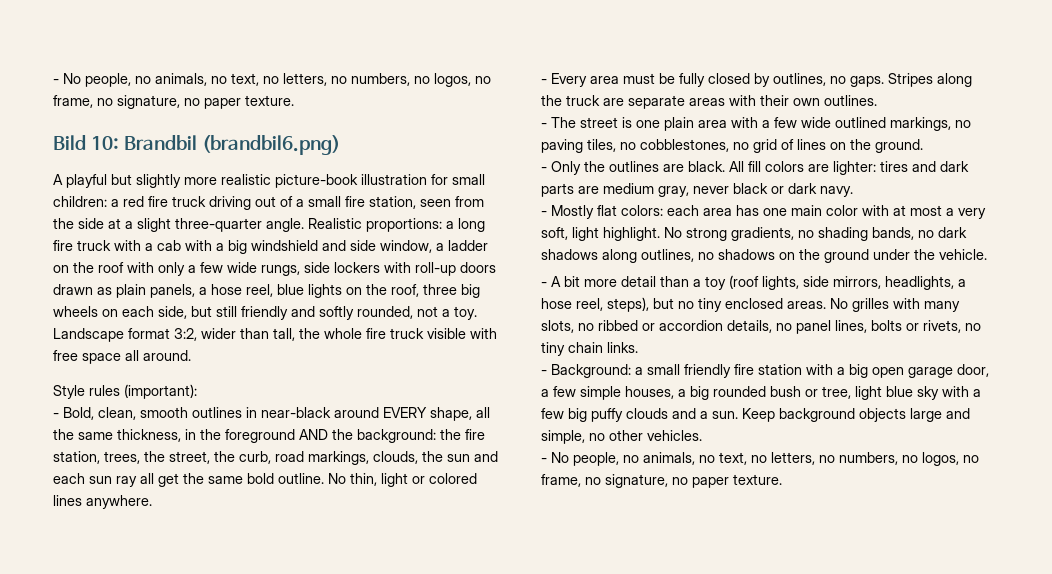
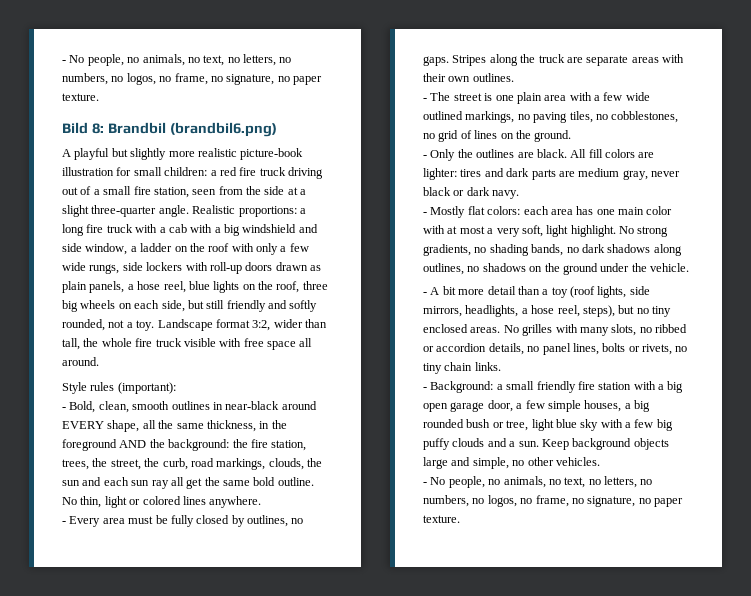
- Bild 10: Brandbil (brandbil6.png)
+ Bild 8: Brandbil (brandbil6.png)

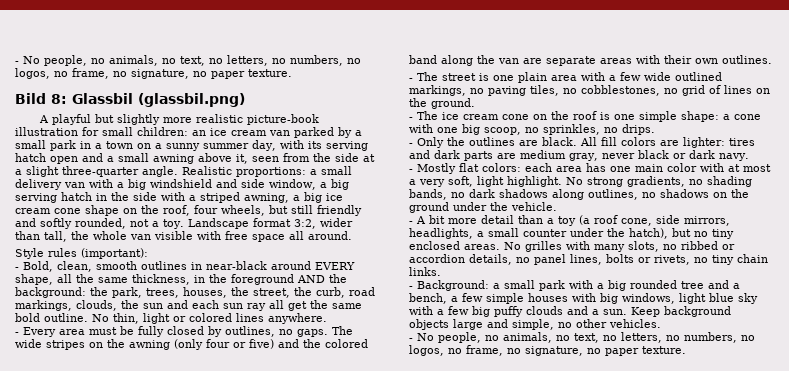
- Bild 8: Brandbil (brandbil6.png)
+ Bild 8: Glassbil (glassbil.png)
- A playful but slightly more realistic picture-book illustration for small children: a red fire truck driving out of a small fire station, seen from the side at a slight three-quarter angle.
+ A playful but slightly more realistic picture-book illustration for small children: an ice cream van parked by a small park in a town on a sunny summer day, with its serving hatch open and a small awning above it, seen from the side at a slight three-quarter angle.
- Realistic proportions: a long fire truck with a cab with a big windshield and side window, a ladder on the roof with only a few wide rungs, side lockers with roll-up doors drawn as plain panels, a hose reel, blue lights on the roof, three big wheels on each side, but still friendly and softly rounded, not a toy.
+ Realistic proportions: a small delivery van with a big windshield and side window, a big serving hatch in the side with a striped awning, a big ice cream cone shape on the roof, four wheels, but still friendly and softly rounded, not a toy.
- Landscape format 3:2, wider than tall, the whole fire truck visible with free space all around.
+ Landscape format 3:2, wider than tall, the whole van visible with free space all around.
- - Bold, clean, smooth outlines in near-black around EVERY shape, all the same thickness, in the foreground AND the background: the fire station, trees, the street, the curb, road markings, clouds, the sun and each sun ray all get the same bold outline.
+ - Bold, clean, smooth outlines in near-black around EVERY shape, all the same thickness, in the foreground AND the background: the park, trees, houses, the street, the curb, road markings, clouds, the sun and each sun ray all get the same bold outline.
- Stripes along the truck are separate areas with their own outlines.
+ The wide stripes on the awning (only four or five) and the colored band along the van are separate areas with their own outlines.
+ - The ice cream cone on the roof is one simple shape: a cone with one big scoop, no sprinkles, no drips.
- - A bit more detail than a toy (roof lights, side mirrors, headlights, a hose reel, steps), but no tiny enclosed areas.
+ - A bit more detail than a toy (a roof cone, side mirrors, headlights, a small counter under the hatch), but no tiny enclosed areas.
- - Background: a small friendly fire station with a big open garage door, a few simple houses, a big rounded bush or tree, light blue sky with a few big puffy clouds and a sun.
+ - Background: a small park with a big rounded tree and a bench, a few simple houses with big windows, light blue sky with a few big puffy clouds and a sun.

